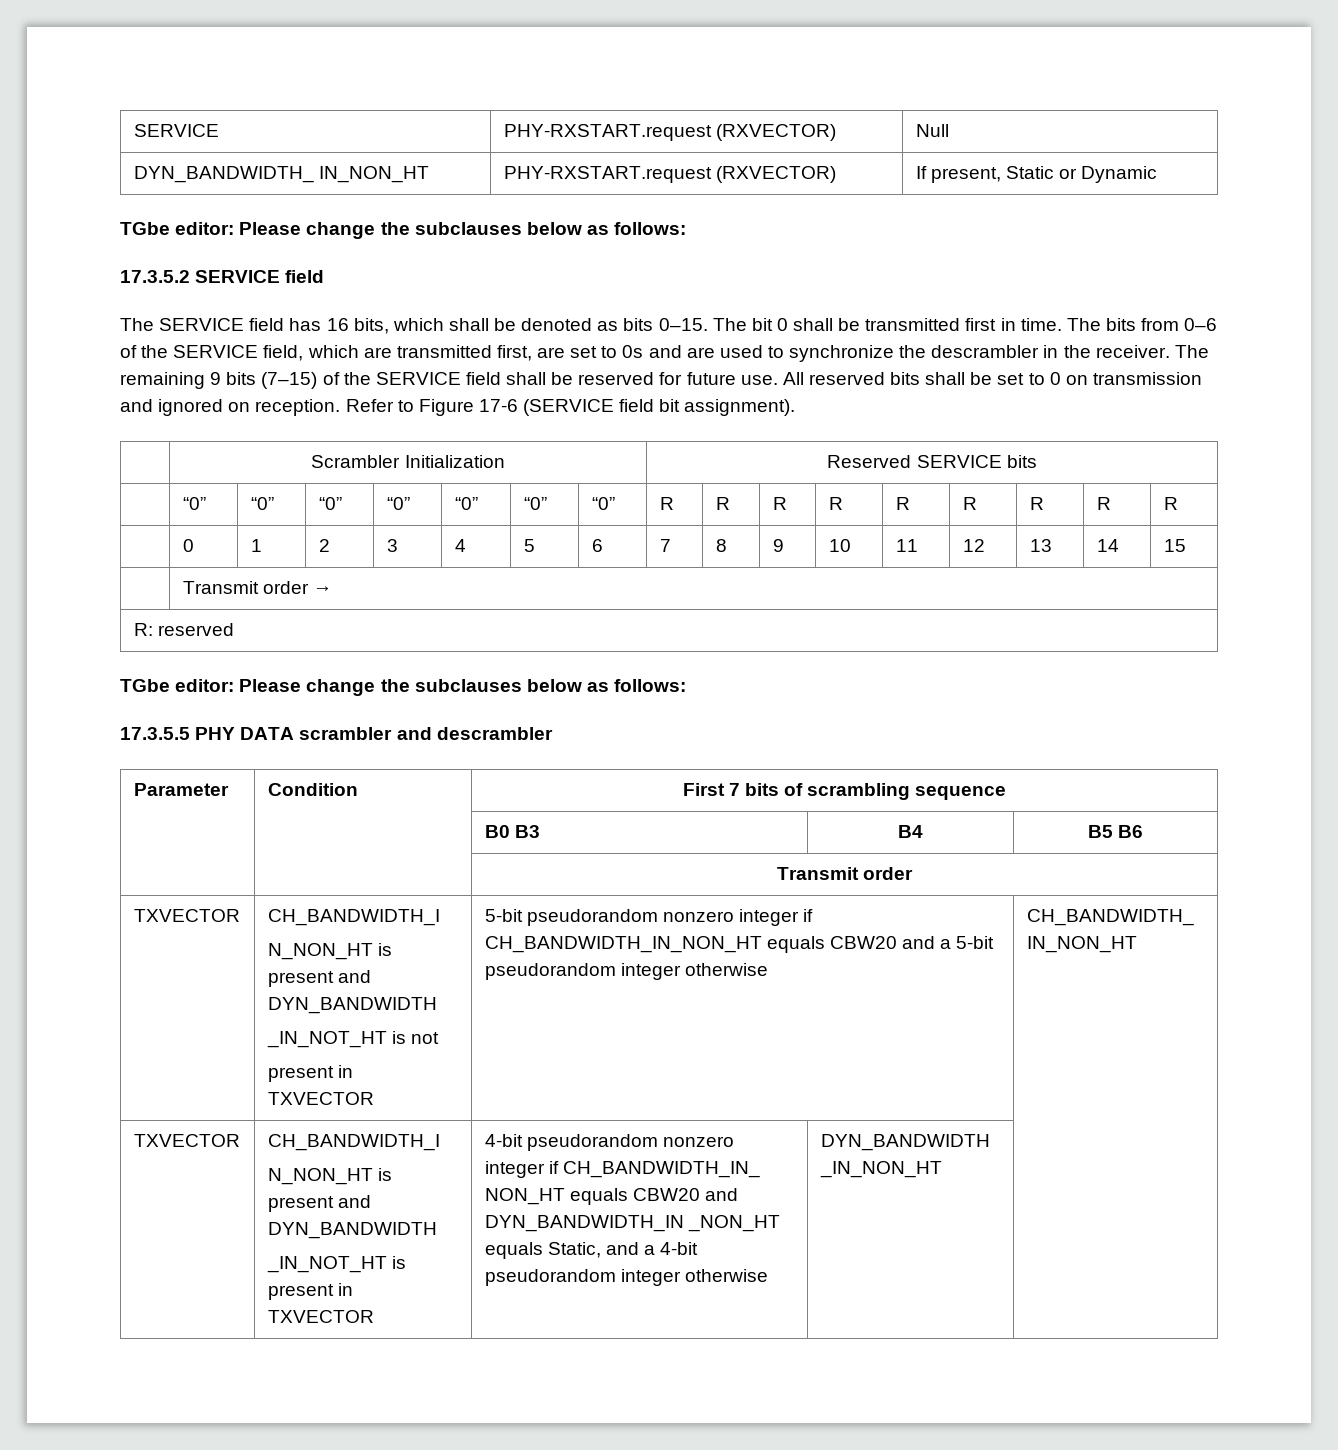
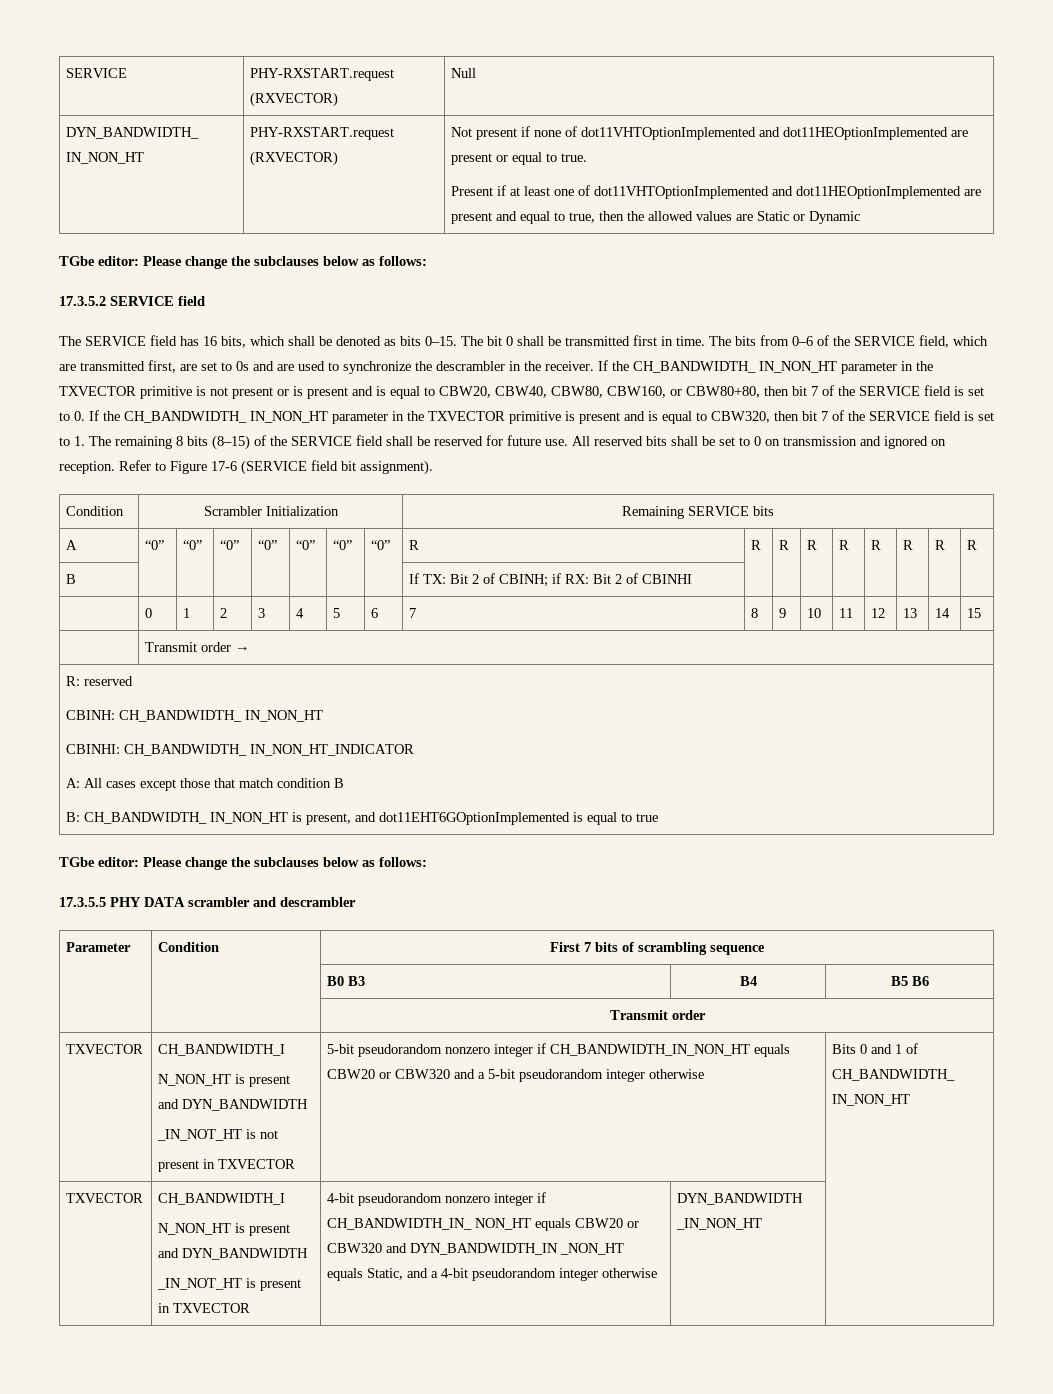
- If present, Static or Dynamic
+ Not present if none of dot11VHTOptionImplemented and dot11HEOptionImplemented are present or equal to true.
+ Present if at least one of dot11VHTOptionImplemented and dot11HEOptionImplemented are present and equal to true, then the allowed values are Static or Dynamic
- The remaining 9 bits (7–15) of the SERVICE field shall be reserved for future use.
+ If the CH_BANDWIDTH_ IN_NON_HT parameter in the TXVECTOR primitive is not present or is present and is equal to CBW20, CBW40, CBW80, CBW160, or CBW80+80, then bit 7 of the SERVICE field is set to 0. If the CH_BANDWIDTH_ IN_NON_HT parameter in the TXVECTOR primitive is present and is equal to CBW320, then bit 7 of the SERVICE field is set to 1. The remaining 8 bits (8–15) of the SERVICE field shall be reserved for future use.
- | Scrambler Initialization | Reserved SERVICE bits
+ Condition | Scrambler Initialization | Remaining SERVICE bits
- | “0” | “0” | “0” | “0” | “0” | “0” | “0” | R | R | R | R | R | R | R | R | R
+ A | “0” | “0” | “0” | “0” | “0” | “0” | “0” | R | R | R | R | R | R | R | R | R
+ B | | | | | | | | If TX: Bit 2 of CBINH; if RX: Bit 2 of CBINHI | | | | | | | |
  R: reserved
+ CBINH: CH_BANDWIDTH_ IN_NON_HT
+ CBINHI: CH_BANDWIDTH_ IN_NON_HT_INDICATOR
+ A: All cases except those that match condition B
+ B: CH_BANDWIDTH_ IN_NON_HT is present, and dot11EHT6GOptionImplemented is equal to true
  | | Transmit order
  TXVECTOR | CH_BANDWIDTH_I
  N_NON_HT is present and DYN_BANDWIDTH
  _IN_NOT_HT is not
- present in TXVECTOR | 5-bit pseudorandom nonzero integer if CH_BANDWIDTH_IN_NON_HT equals CBW20 and a 5-bit pseudorandom integer otherwise | CH_BANDWIDTH_ IN_NON_HT
+ present in TXVECTOR | 5-bit pseudorandom nonzero integer if CH_BANDWIDTH_IN_NON_HT equals CBW20 or CBW320 and a 5-bit pseudorandom integer otherwise | Bits 0 and 1 of CH_BANDWIDTH_ IN_NON_HT
  TXVECTOR | CH_BANDWIDTH_I
  N_NON_HT is present and DYN_BANDWIDTH
- _IN_NOT_HT is present in TXVECTOR | 4-bit pseudorandom nonzero integer if CH_BANDWIDTH_IN_ NON_HT equals CBW20 and DYN_BANDWIDTH_IN _NON_HT equals Static, and a 4-bit pseudorandom integer otherwise | DYN_BANDWIDTH _IN_NON_HT |
+ _IN_NOT_HT is present in TXVECTOR | 4-bit pseudorandom nonzero integer if CH_BANDWIDTH_IN_ NON_HT equals CBW20 or CBW320 and DYN_BANDWIDTH_IN _NON_HT equals Static, and a 4-bit pseudorandom integer otherwise | DYN_BANDWIDTH _IN_NON_HT |

